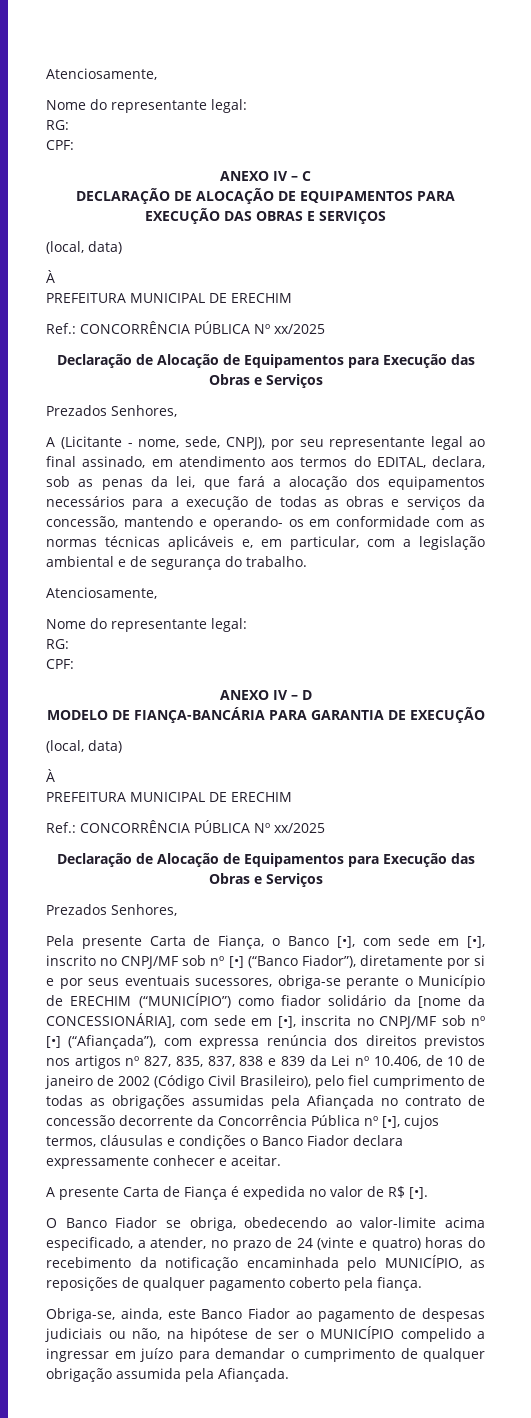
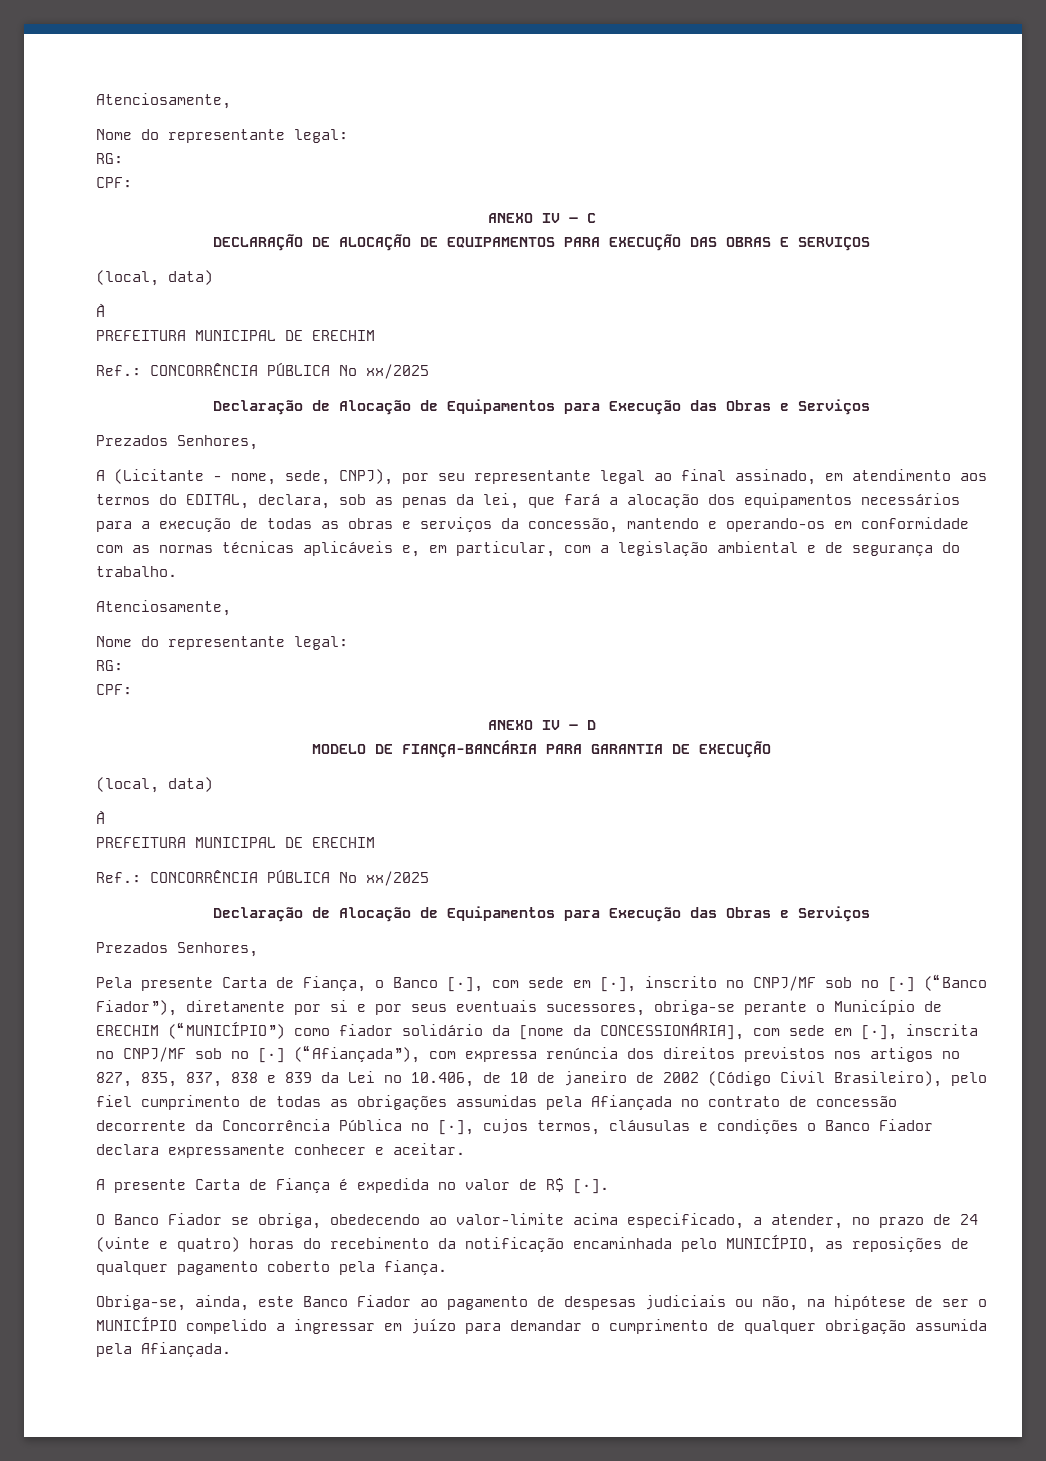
- A (Licitante - nome, sede, CNPJ), por seu representante legal ao final assinado, em atendimento aos termos do EDITAL, declara, sob as penas da lei, que fará a alocação dos equipamentos necessários para a execução de todas as obras e serviços da concessão, mantendo e operando- os em conformidade com as normas técnicas aplicáveis e, em particular, com a legislação ambiental e de segurança do trabalho.
+ A (Licitante - nome, sede, CNPJ), por seu representante legal ao final assinado, em atendimento aos termos do EDITAL, declara, sob as penas da lei, que fará a alocação dos equipamentos necessários para a execução de todas as obras e serviços da concessão, mantendo e operando-os em conformidade com as normas técnicas aplicáveis e, em particular, com a legislação ambiental e de segurança do trabalho.

